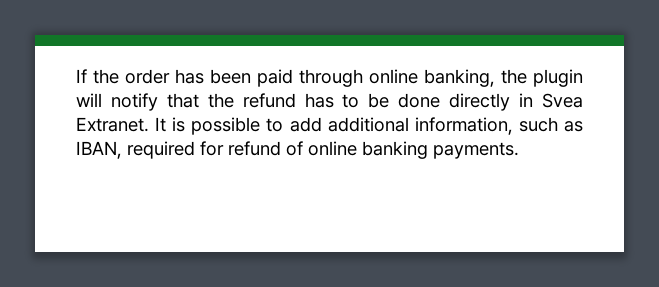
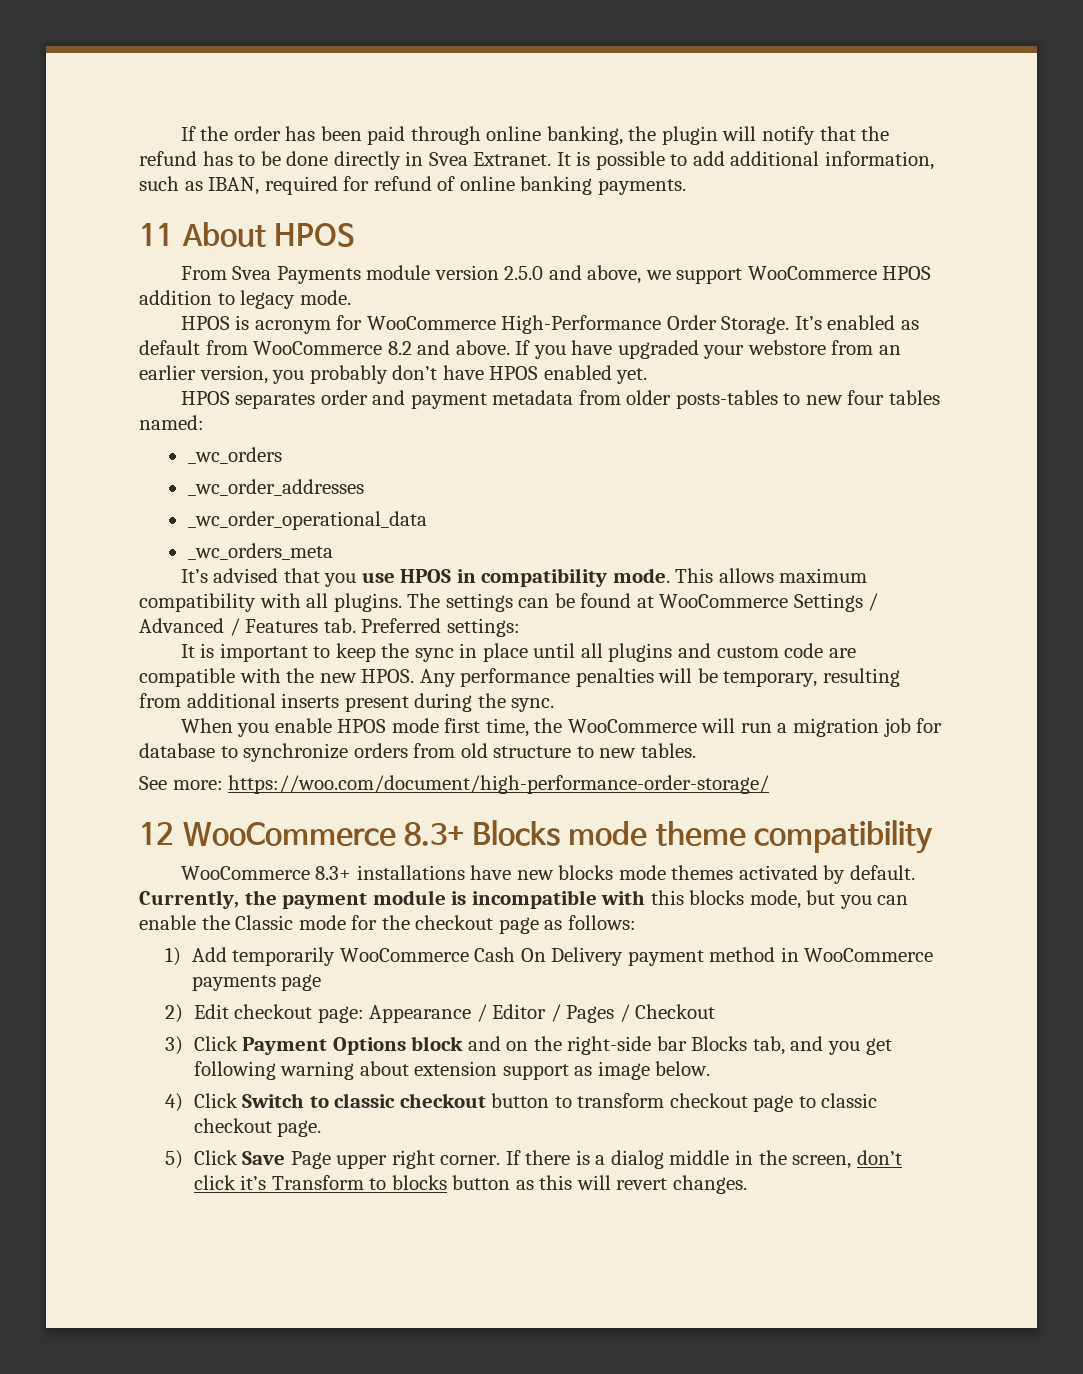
+ 11 About HPOS
+ From Svea Payments module version 2.5.0 and above, we support WooCommerce HPOS addition to legacy mode.
+ HPOS is acronym for WooCommerce High-Performance Order Storage. It’s enabled as default from WooCommerce 8.2 and above. If you have upgraded your webstore from an earlier version, you probably don’t have HPOS enabled yet.
+ HPOS separates order and payment metadata from older posts-tables to new four tables named:
+ _wc_orders
+ _wc_order_addresses
+ _wc_order_operational_data
+ _wc_orders_meta
+ It’s advised that you use HPOS in compatibility mode. This allows maximum compatibility with all plugins. The settings can be found at WooCommerce Settings / Advanced / Features tab. Preferred settings:
+ It is important to keep the sync in place until all plugins and custom code are compatible with the new HPOS. Any performance penalties will be temporary, resulting from additional inserts present during the sync.
+ When you enable HPOS mode first time, the WooCommerce will run a migration job for database to synchronize orders from old structure to new tables.
+ See more: https://woo.com/document/high-performance-order-storage/
+ 12 WooCommerce 8.3+ Blocks mode theme compatibility
+ WooCommerce 8.3+ installations have new blocks mode themes activated by default. Currently, the payment module is incompatible with this blocks mode, but you can enable the Classic mode for the checkout page as follows:
+ 1) Add temporarily WooCommerce Cash On Delivery payment method in WooCommerce payments page
+ 2) Edit checkout page: Appearance / Editor / Pages / Checkout
+ 3) Click Payment Options block and on the right-side bar Blocks tab, and you get following warning about extension support as image below.
+ 4) Click Switch to classic checkout button to transform checkout page to classic checkout page.
+ 5) Click Save Page upper right corner. If there is a dialog middle in the screen, don’t click it’s Transform to blocks button as this will revert changes.

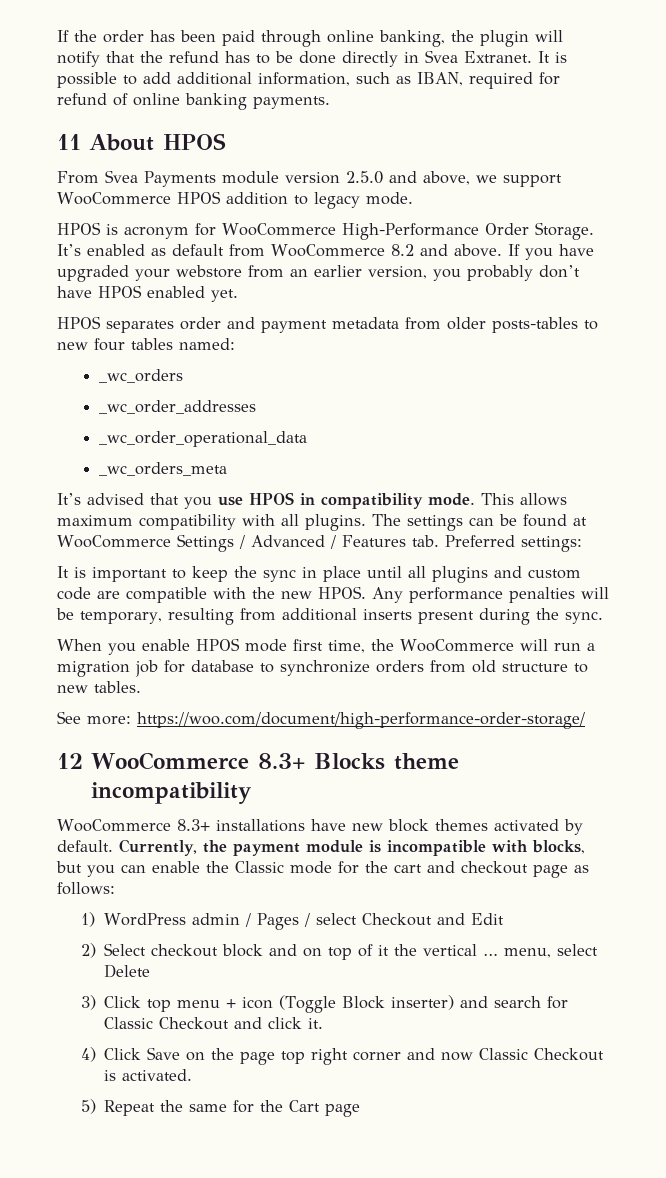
- 12 WooCommerce 8.3+ Blocks mode theme compatibility
+ 12 WooCommerce 8.3+ Blocks theme incompatibility
- WooCommerce 8.3+ installations have new blocks mode themes activated by default.
+ WooCommerce 8.3+ installations have new block themes activated by default.
- Currently, the payment module is incompatible with this blocks mode, but you can enable the Classic mode for the checkout page as follows:
+ Currently, the payment module is incompatible with blocks, but you can enable the Classic mode for the cart and checkout page as follows:
- 1) Add temporarily WooCommerce Cash On Delivery payment method in WooCommerce payments page
- 2) Edit checkout page: Appearance / Editor / Pages / Checkout
- 3) Click Payment Options block and on the right-side bar Blocks tab, and you get following warning about extension support as image below.
- 4) Click Switch to classic checkout button to transform checkout page to classic checkout page.
- 5) Click Save Page upper right corner. If there is a dialog middle in the screen, don’t click it’s Transform to blocks button as this will revert changes.
+ 1) WordPress admin / Pages / select Checkout and Edit
+ 2) Select checkout block and on top of it the vertical … menu, select Delete
+ 3) Click top menu + icon (Toggle Block inserter) and search for Classic Checkout and click it.
+ 4) Click Save on the page top right corner and now Classic Checkout is activated.
+ 5) Repeat the same for the Cart page

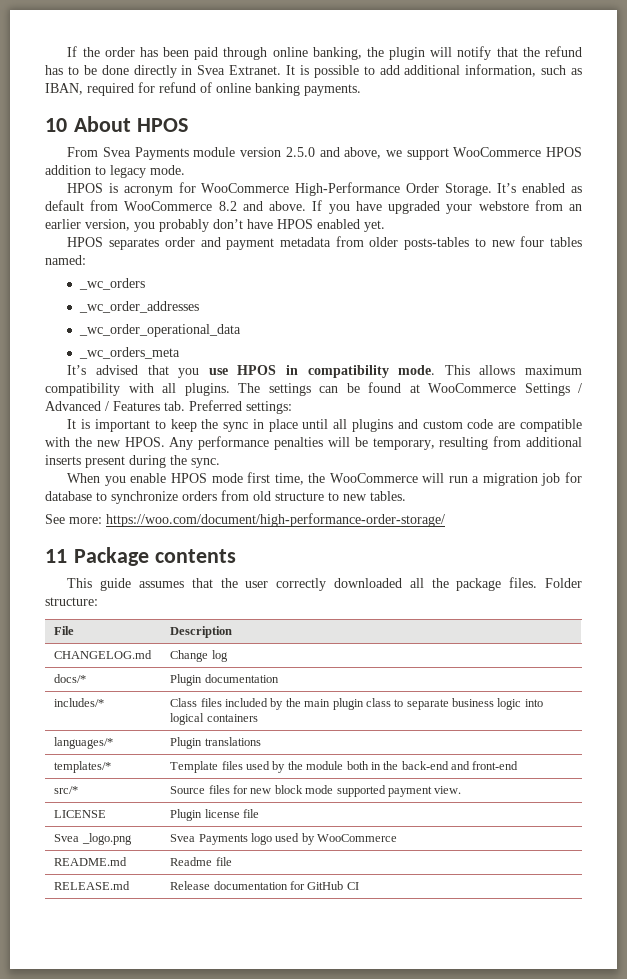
- 11 About HPOS
+ 10 About HPOS
- 12 WooCommerce 8.3+ Blocks theme incompatibility
- WooCommerce 8.3+ installations have new block themes activated by default. Currently, the payment module is incompatible with blocks, but you can enable the Classic mode for the cart and checkout page as follows:
- 1) WordPress admin / Pages / select Checkout and Edit
- 2) Select checkout block and on top of it the vertical … menu, select Delete
- 3) Click top menu + icon (Toggle Block inserter) and search for Classic Checkout and click it.
- 4) Click Save on the page top right corner and now Classic Checkout is activated.
- 5) Repeat the same for the Cart page
+ 11 Package contents
+ This guide assumes that the user correctly downloaded all the package files. Folder structure:
+ File | Description
+ CHANGELOG.md | Change log
+ docs/* | Plugin documentation
+ includes/* | Class files included by the main plugin class to separate business logic into logical containers
+ languages/* | Plugin translations
+ templates/* | Template files used by the module both in the back-end and front-end
+ src/* | Source files for new block mode supported payment view.
+ LICENSE | Plugin license file
+ Svea _logo.png | Svea Payments logo used by WooCommerce
+ README.md | Readme file
+ RELEASE.md | Release documentation for GitHub CI

